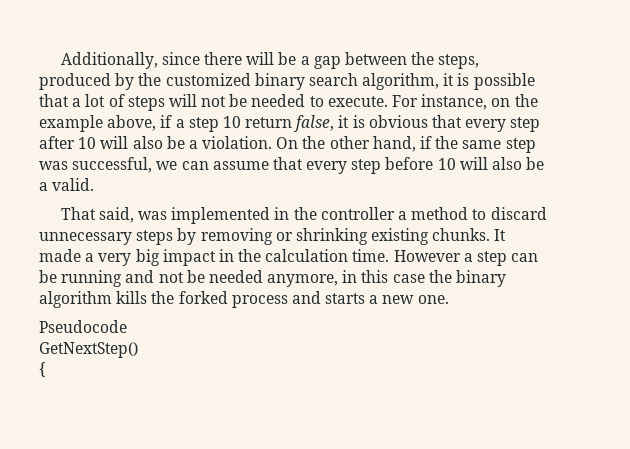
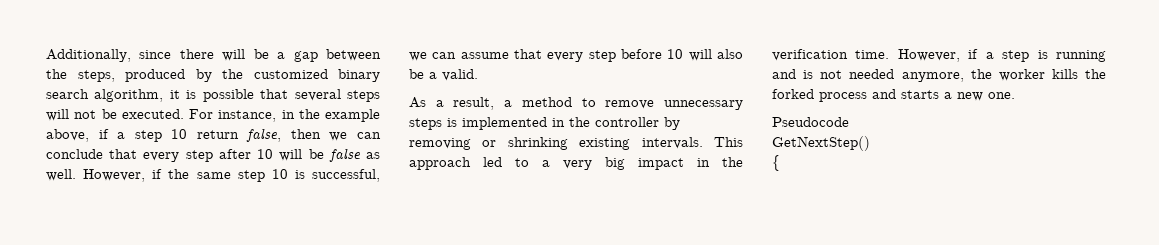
- Additionally, since there will be a gap between the steps, produced by the customized binary search algorithm, it is possible that a lot of steps will not be needed to execute.
+ Additionally, since there will be a gap between the steps, produced by the customized binary search algorithm, it is possible that several steps will not be executed.
- For instance, on the example above, if a step 10 return false, it is obvious that every step after 10 will also be a violation. On the other hand, if the same step was successful, we can assume that every step before 10 will also be a valid.
+ For instance, in the example above, if a step 10 return false, then we can conclude that every step after 10 will be false as well. However, if the same step 10 is successful, we can assume that every step before 10 will also be a valid.
- That said, was implemented in the controller a method to discard unnecessary steps by removing or shrinking existing chunks. It made a very big impact in the calculation time. However a step can be running and not be needed anymore, in this case the binary algorithm kills the forked process and starts a new one.
+ As a result, a method to remove unnecessary steps is implemented in the controller by removing or shrinking existing intervals. This approach led to a very big impact in the verification time. However, if a step is running and is not needed anymore, the worker kills the forked process and starts a new one.

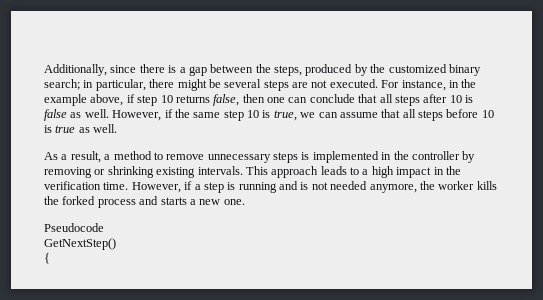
- Additionally, since there will be a gap between the steps, produced by the customized binary search algorithm, it is possible that several steps will not be executed.
+ Additionally, since there is a gap between the steps, produced by the customized binary search; in particular, there might be several steps are not executed.
- For instance, in the example above, if a step 10 return false, then we can conclude that every step after 10 will be false as well.
+ For instance, in the example above, if step 10 returns false, then one can conclude that all steps after 10 is false as well.
- However, if the same step 10 is successful, we can assume that every step before 10 will also be a valid.
+ However, if the same step 10 is true, we can assume that all steps before 10 is true as well.
- This approach led to a very big impact in the verification time.
+ This approach leads to a high impact in the verification time.

